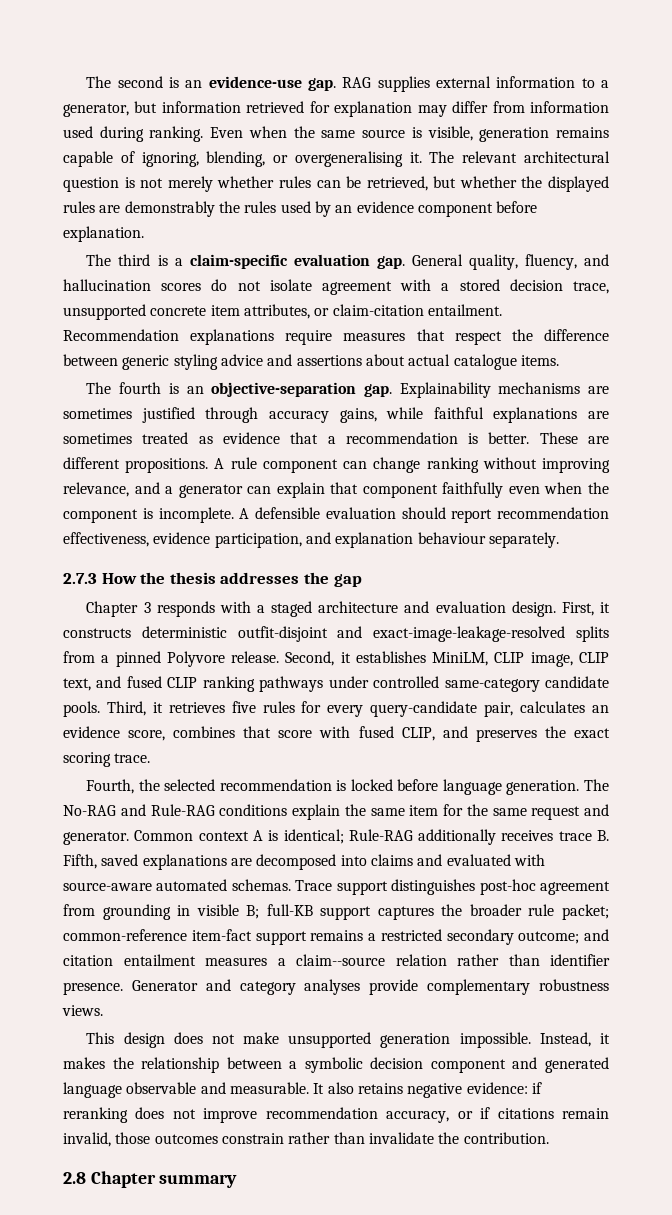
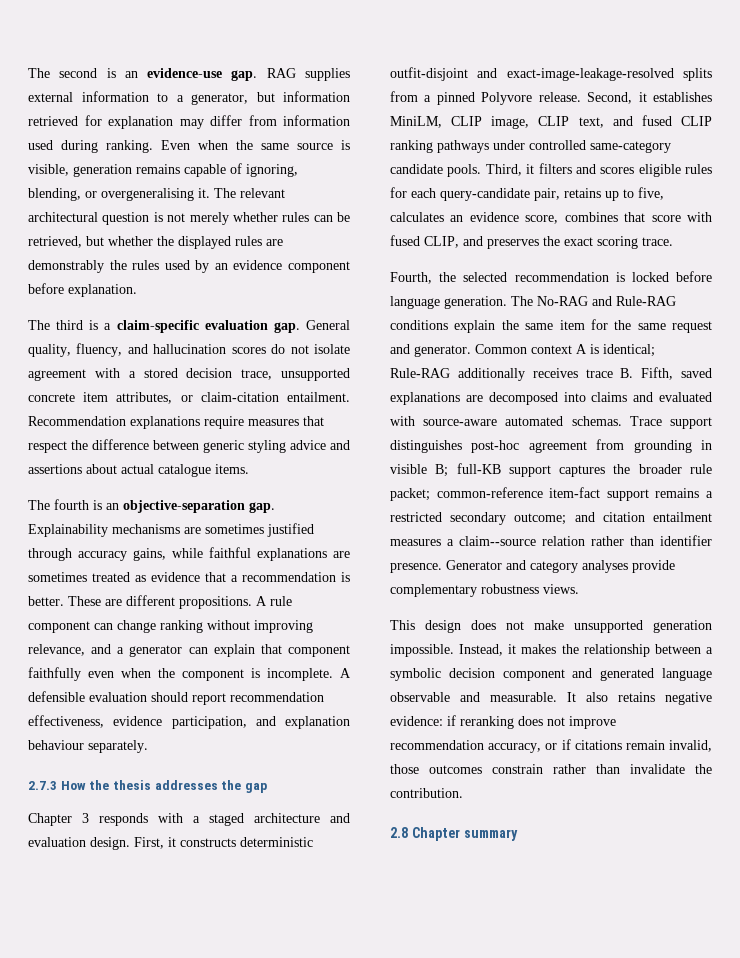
- Third, it retrieves five rules for every query-candidate pair, calculates an evidence score, combines that score with fused CLIP, and preserves the exact scoring trace.
+ Third, it filters and scores eligible rules for each query-candidate pair, retains up to five, calculates an evidence score, combines that score with fused CLIP, and preserves the exact scoring trace.

